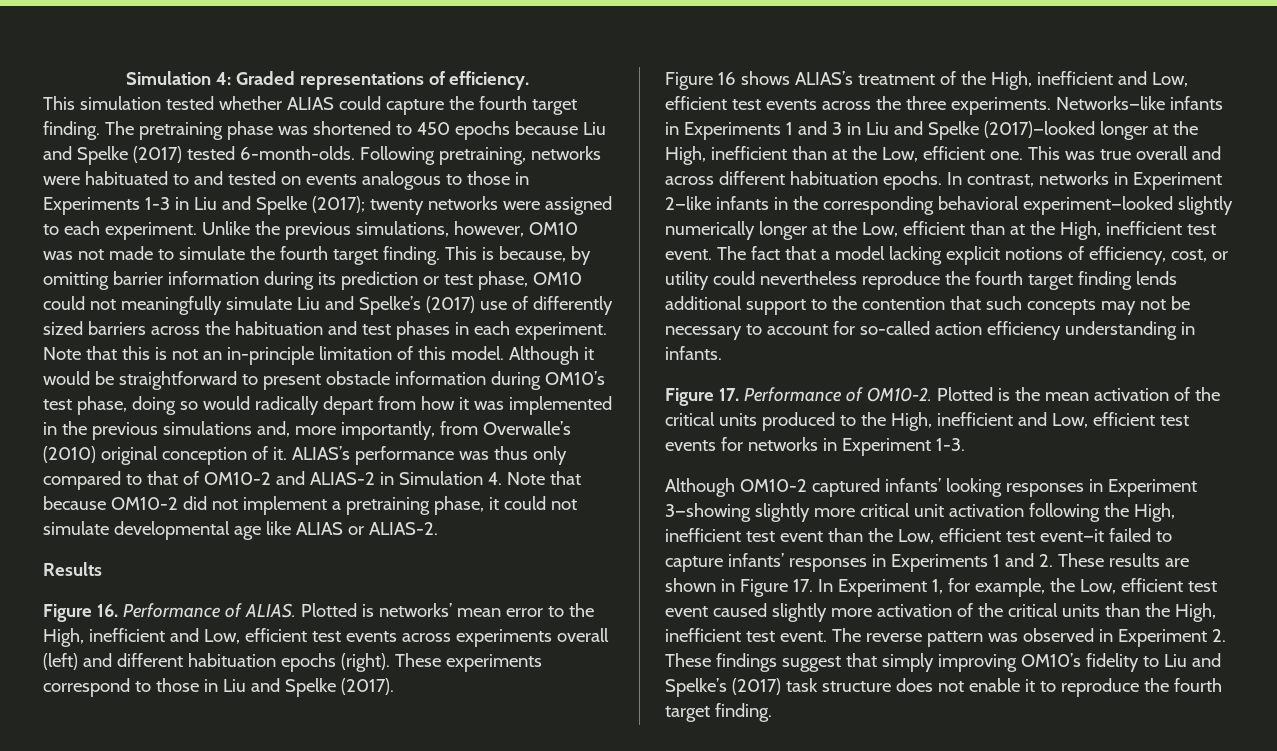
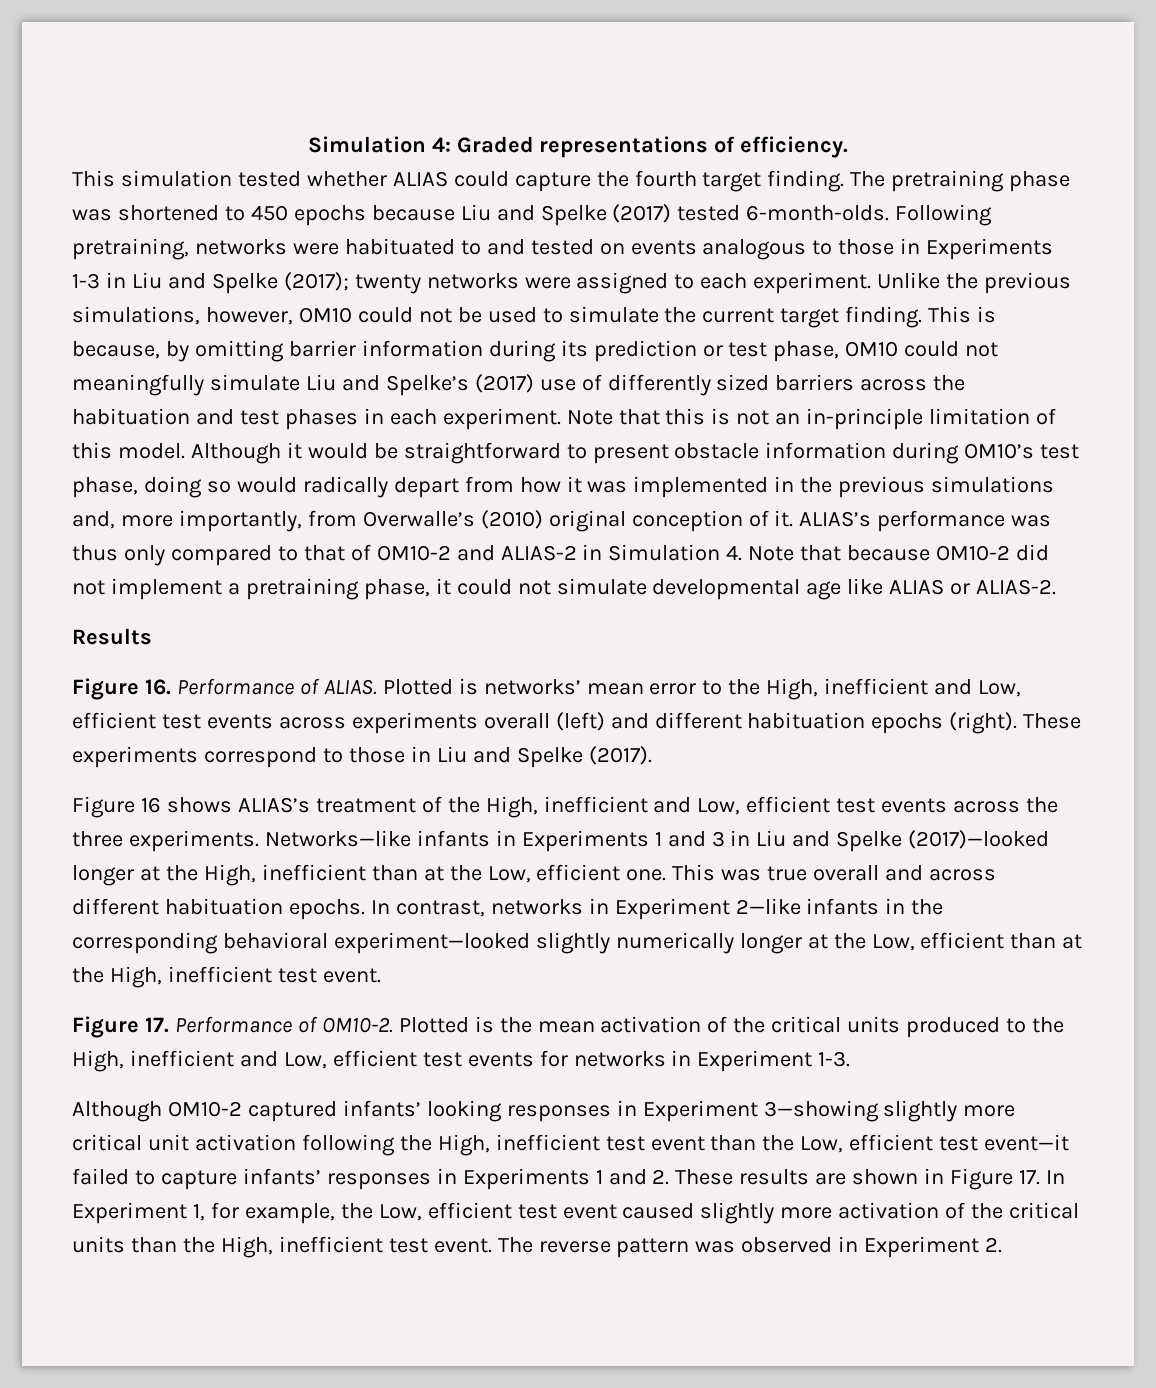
- Unlike the previous simulations, however, OM10 was not made to simulate the fourth target finding.
+ Unlike the previous simulations, however, OM10 could not be used to simulate the current target finding.
- The fact that a model lacking explicit notions of efficiency, cost, or utility could nevertheless reproduce the fourth target finding lends additional support to the contention that such concepts may not be necessary to account for so-called action efficiency understanding in infants.
- The reverse pattern was observed in Experiment 2. These findings suggest that simply improving OM10’s fidelity to Liu and Spelke’s (2017) task structure does not enable it to reproduce the fourth target finding.
+ The reverse pattern was observed in Experiment 2.

